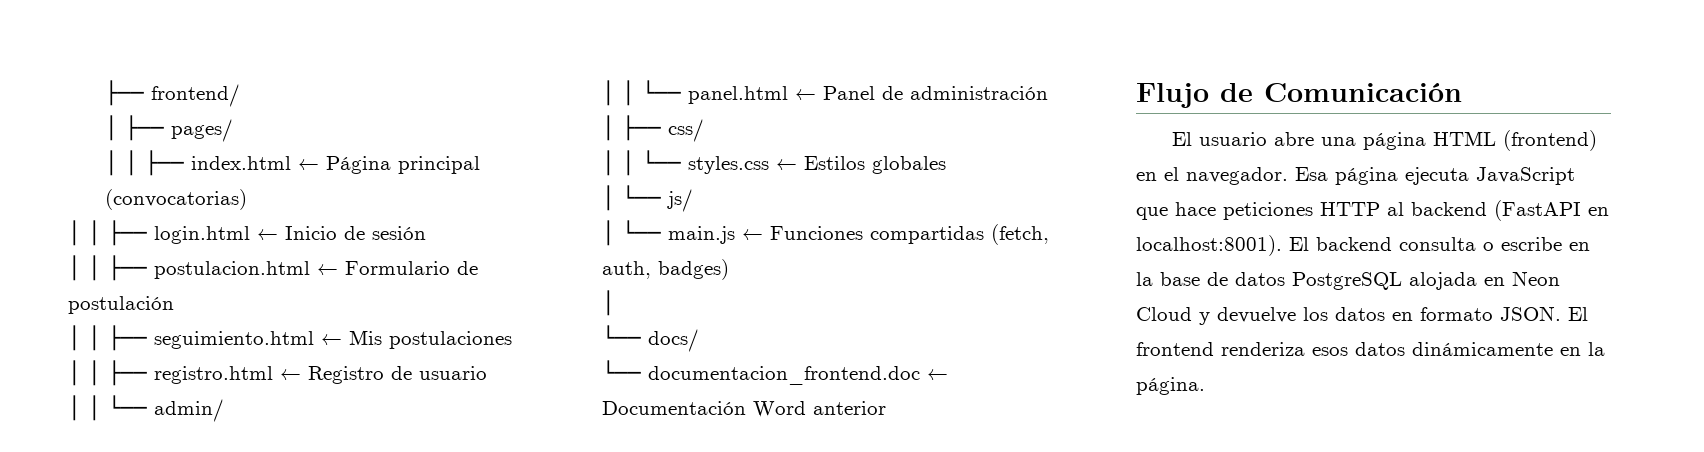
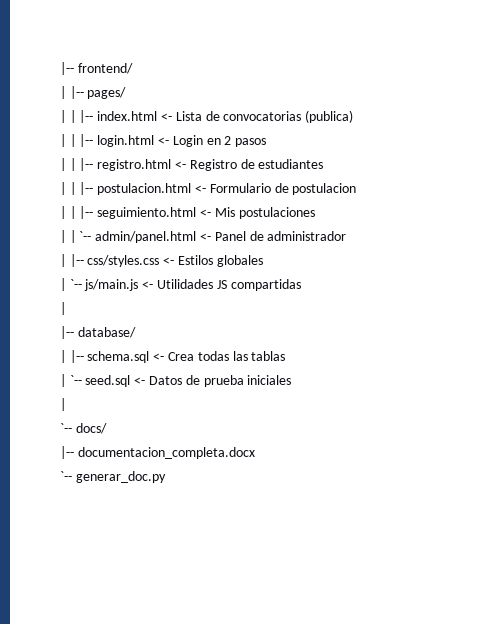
- ├── frontend/
+ |-- frontend/
- │ ├── pages/
+ | |-- pages/
- │ │ ├── index.html ← Página principal (convocatorias)
- │ │ ├── login.html ← Inicio de sesión
- │ │ ├── postulacion.html ← Formulario de postulación
- │ │ ├── seguimiento.html ← Mis postulaciones
- │ │ ├── registro.html ← Registro de usuario
- │ │ └── admin/
- │ │ └── panel.html ← Panel de administración
- │ ├── css/
- │ │ └── styles.css ← Estilos globales
- │ └── js/
- │ └── main.js ← Funciones compartidas (fetch, auth, badges)
- │
- └── docs/
- └── documentacion_frontend.doc ← Documentación Word anterior
- Flujo de Comunicación
- El usuario abre una página HTML (frontend) en el navegador. Esa página ejecuta JavaScript que hace peticiones HTTP al backend (FastAPI en localhost:8001). El backend consulta o escribe en la base de datos PostgreSQL alojada en Neon Cloud y devuelve los datos en formato JSON. El frontend renderiza esos datos dinámicamente en la página.
+ | | |-- index.html <- Lista de convocatorias (publica)
+ | | |-- login.html <- Login en 2 pasos
+ | | |-- registro.html <- Registro de estudiantes
+ | | |-- postulacion.html <- Formulario de postulacion
+ | | |-- seguimiento.html <- Mis postulaciones
+ | | `-- admin/panel.html <- Panel de administrador
+ | |-- css/styles.css <- Estilos globales
+ | `-- js/main.js <- Utilidades JS compartidas
+ |
+ |-- database/
+ | |-- schema.sql <- Crea todas las tablas
+ | `-- seed.sql <- Datos de prueba iniciales
+ |
+ `-- docs/
+ |-- documentacion_completa.docx
+ `-- generar_doc.py

